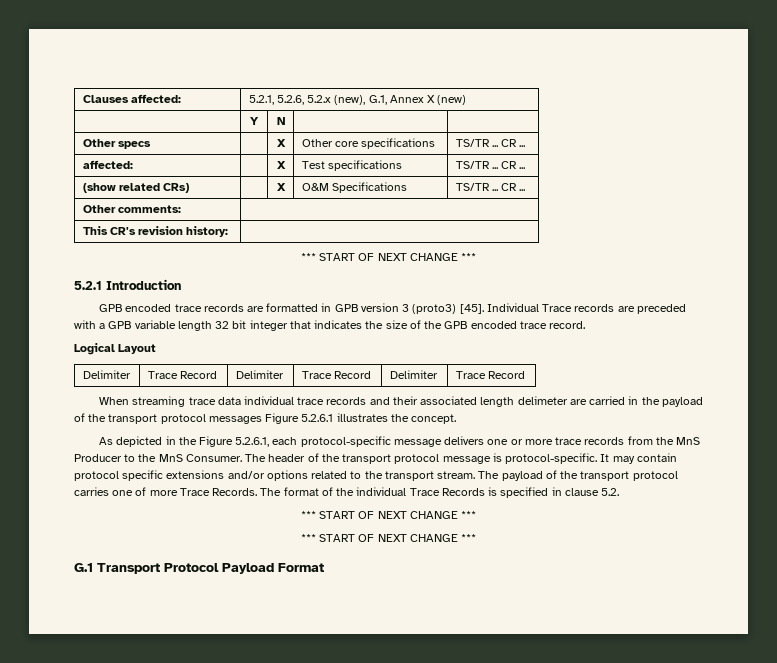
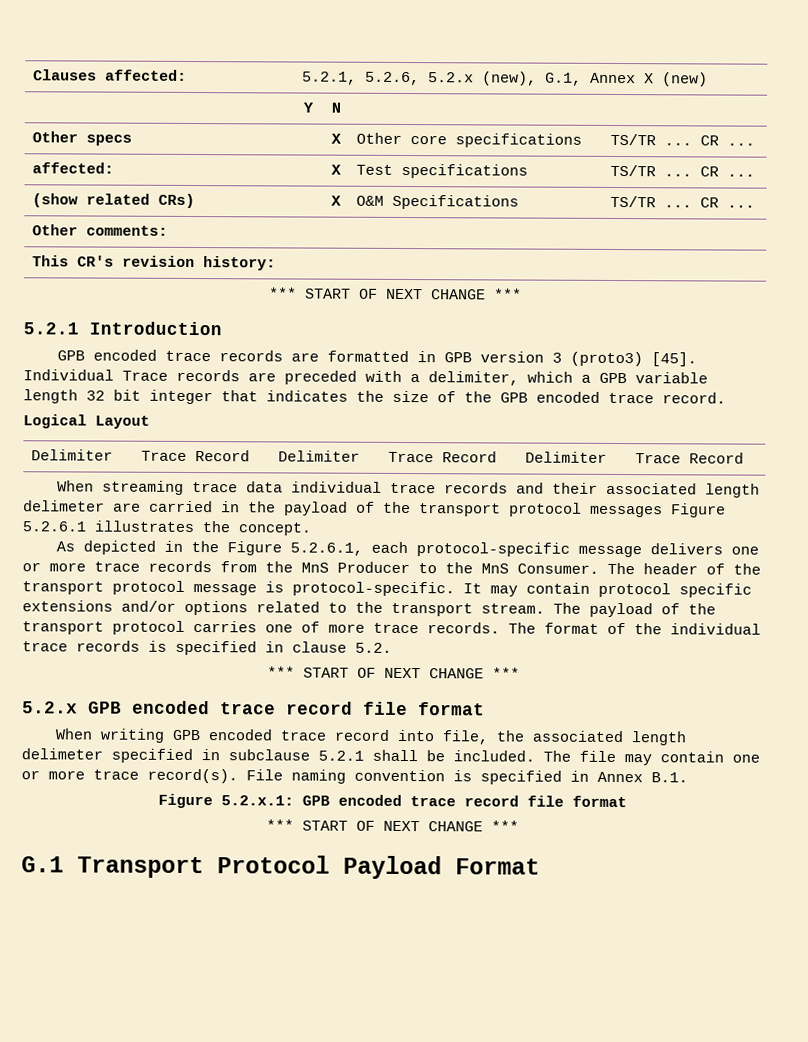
- Individual Trace records are preceded with a GPB variable length 32 bit integer that indicates the size of the GPB encoded trace record.
+ Individual Trace records are preceded with a delimiter, which a GPB variable length 32 bit integer that indicates the size of the GPB encoded trace record.
- The payload of the transport protocol carries one of more Trace Records.
+ The payload of the transport protocol carries one of more trace records.
- The format of the individual Trace Records is specified in clause 5.2.
+ The format of the individual trace records is specified in clause 5.2.
+ 5.2.x GPB encoded trace record file format
+ When writing GPB encoded trace record into file, the associated length delimeter specified in subclause 5.2.1 shall be included. The file may contain one or more trace record(s). File naming convention is specified in Annex B.1.
+ Figure 5.2.x.1: GPB encoded trace record file format

